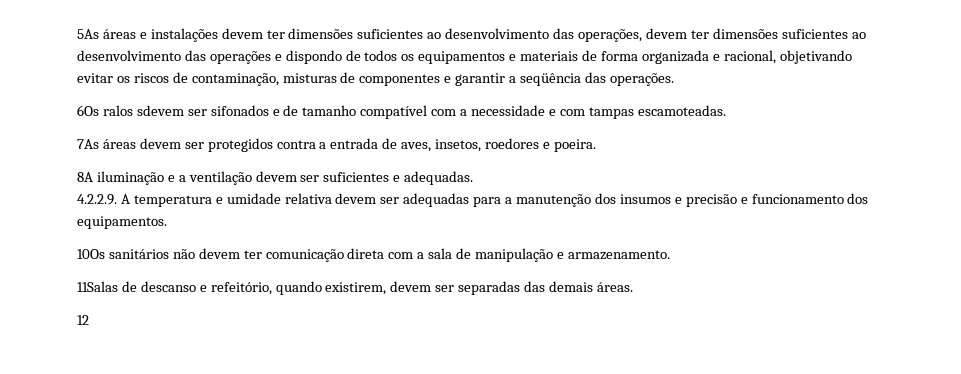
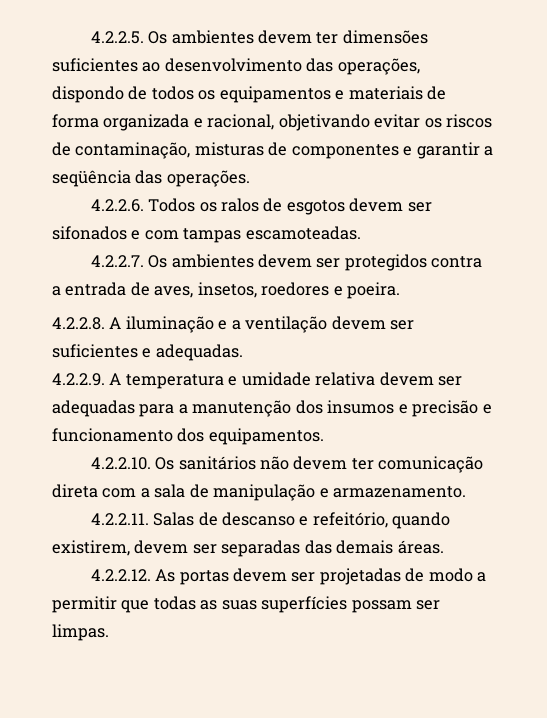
- 5As áreas e instalações devem ter dimensões suficientes ao desenvolvimento das operações, devem ter dimensões suficientes ao desenvolvimento das operações e dispondo de todos os equipamentos e materiais de forma organizada e racional, objetivando evitar os riscos de contaminação, misturas de componentes e garantir a seqüência das operações.
+ 4.2.2.5. Os ambientes devem ter dimensões suficientes ao desenvolvimento das operações, dispondo de todos os equipamentos e materiais de forma organizada e racional, objetivando evitar os riscos de contaminação, misturas de componentes e garantir a seqüência das operações.
- 6Os ralos sdevem ser sifonados e de tamanho compatível com a necessidade e com tampas escamoteadas.
+ 4.2.2.6. Todos os ralos de esgotos devem ser sifonados e com tampas escamoteadas.
- 7As áreas devem ser protegidos contra a entrada de aves, insetos, roedores e poeira.
+ 4.2.2.7. Os ambientes devem ser protegidos contra a entrada de aves, insetos, roedores e poeira.
- 8A iluminação e a ventilação devem ser suficientes e adequadas.
+ 4.2.2.8. A iluminação e a ventilação devem ser suficientes e adequadas.
- 10Os sanitários não devem ter comunicação direta com a sala de manipulação e armazenamento.
+ 4.2.2.10. Os sanitários não devem ter comunicação direta com a sala de manipulação e armazenamento.
- 11Salas de descanso e refeitório, quando existirem, devem ser separadas das demais áreas.
+ 4.2.2.11. Salas de descanso e refeitório, quando existirem, devem ser separadas das demais áreas.
- 12
+ 4.2.2.12. As portas devem ser projetadas de modo a permitir que todas as suas superfícies possam ser limpas.

